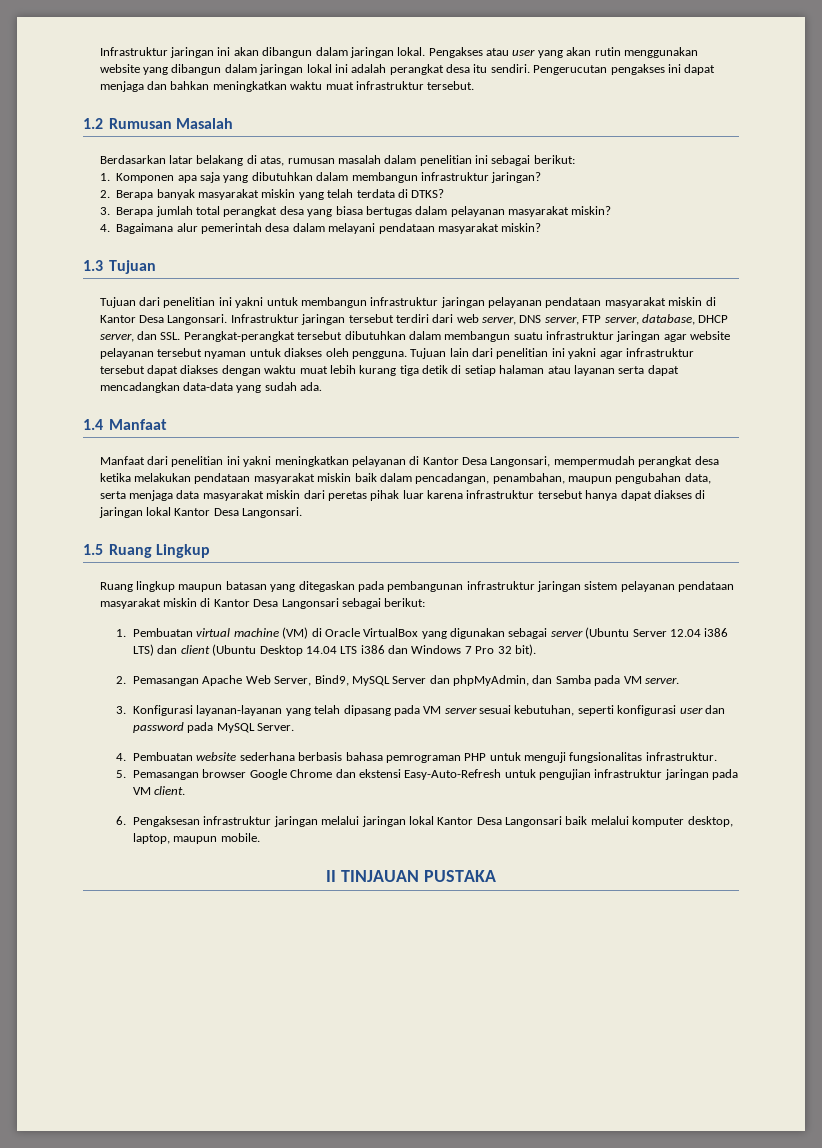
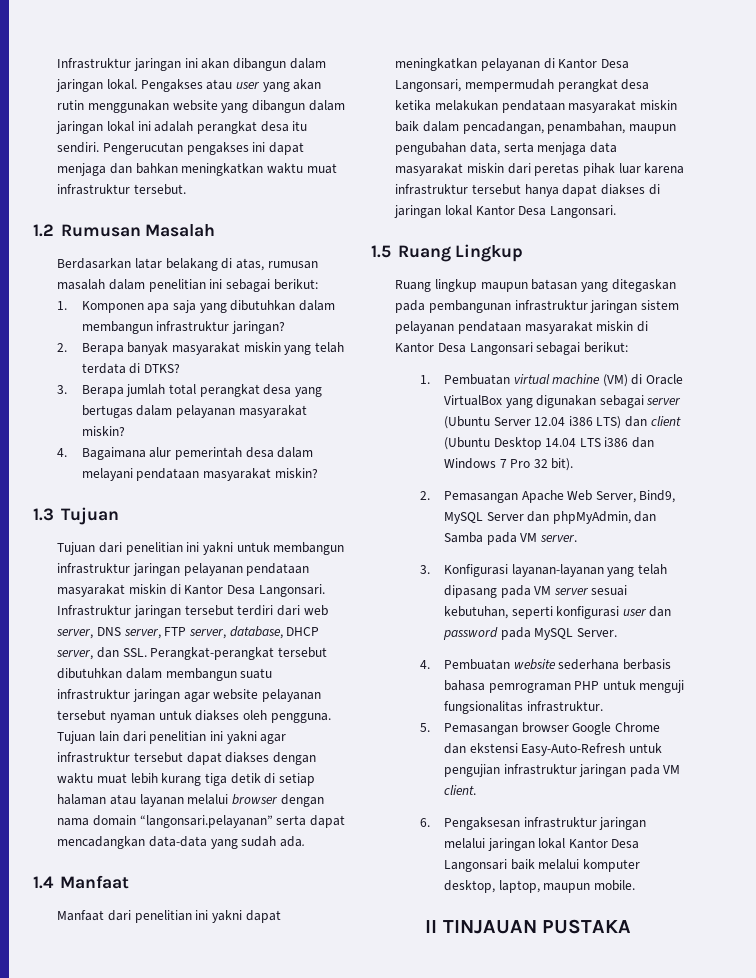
- 3. Berapa jumlah total perangkat desa yang biasa bertugas dalam pelayanan masyarakat miskin?
+ 3. Berapa jumlah total perangkat desa yang bertugas dalam pelayanan masyarakat miskin?
- Tujuan lain dari penelitian ini yakni agar infrastruktur tersebut dapat diakses dengan waktu muat lebih kurang tiga detik di setiap halaman atau layanan serta dapat mencadangkan data-data yang sudah ada.
+ Tujuan lain dari penelitian ini yakni agar infrastruktur tersebut dapat diakses dengan waktu muat lebih kurang tiga detik di setiap halaman atau layanan melalui browser dengan nama domain “langonsari.pelayanan” serta dapat mencadangkan data-data yang sudah ada.
- Manfaat dari penelitian ini yakni meningkatkan pelayanan di Kantor Desa Langonsari, mempermudah perangkat desa ketika melakukan pendataan masyarakat miskin baik dalam pencadangan, penambahan, maupun pengubahan data, serta menjaga data masyarakat miskin dari peretas pihak luar karena infrastruktur tersebut hanya dapat diakses di jaringan lokal Kantor Desa Langonsari.
+ Manfaat dari penelitian ini yakni dapat meningkatkan pelayanan di Kantor Desa Langonsari, mempermudah perangkat desa ketika melakukan pendataan masyarakat miskin baik dalam pencadangan, penambahan, maupun pengubahan data, serta menjaga data masyarakat miskin dari peretas pihak luar karena infrastruktur tersebut hanya dapat diakses di jaringan lokal Kantor Desa Langonsari.

